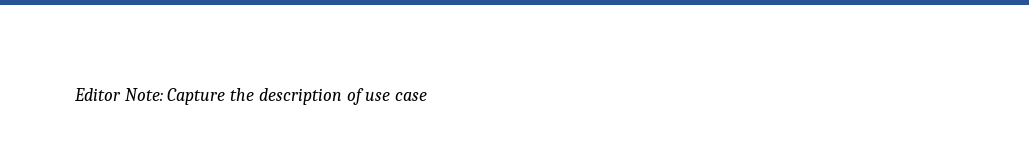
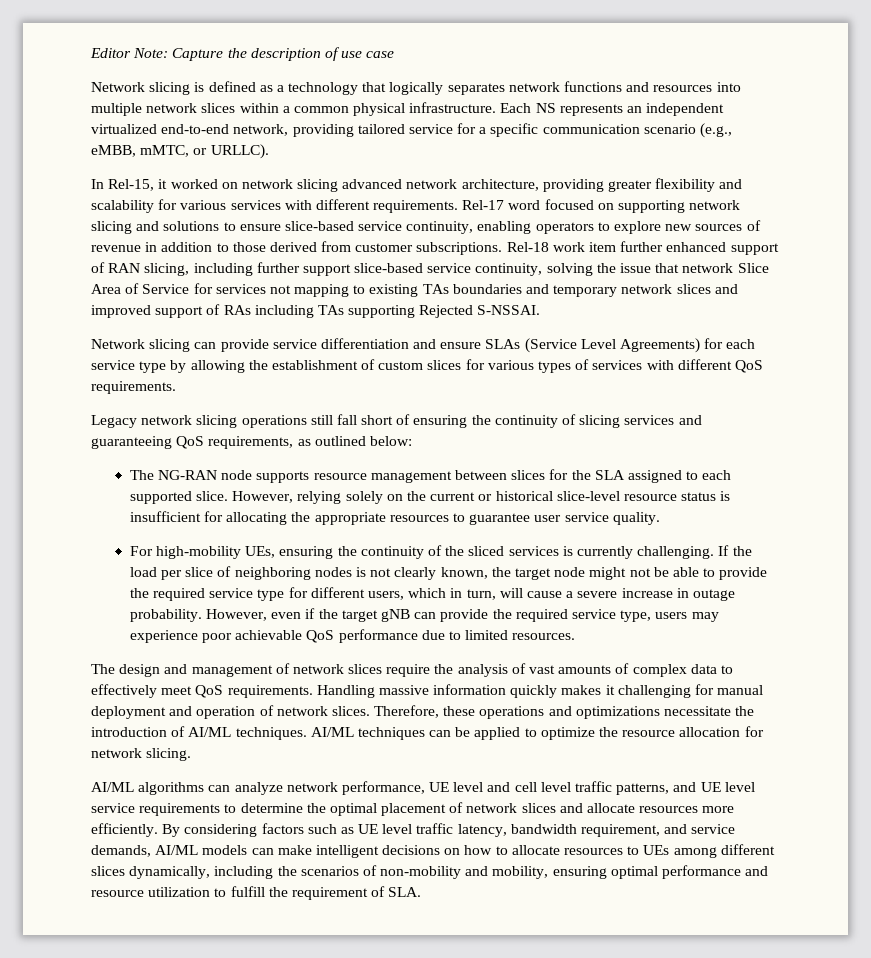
+ Network slicing is defined as a technology that logically separates network functions and resources into multiple network slices within a common physical infrastructure. Each NS represents an independent virtualized end-to-end network, providing tailored service for a specific communication scenario (e.g., eMBB, mMTC, or URLLC).
+ In Rel-15, it worked on network slicing advanced network architecture, providing greater flexibility and scalability for various services with different requirements. Rel-17 word focused on supporting network slicing and solutions to ensure slice-based service continuity, enabling operators to explore new sources of revenue in addition to those derived from customer subscriptions. Rel-18 work item further enhanced support of RAN slicing, including further support slice-based service continuity, solving the issue that network Slice Area of Service for services not mapping to existing TAs boundaries and temporary network slices and improved support of RAs including TAs supporting Rejected S-NSSAI.
+ Network slicing can provide service differentiation and ensure SLAs (Service Level Agreements) for each service type by allowing the establishment of custom slices for various types of services with different QoS requirements.
+ Legacy network slicing operations still fall short of ensuring the continuity of slicing services and guaranteeing QoS requirements, as outlined below:
+ The NG-RAN node supports resource management between slices for the SLA assigned to each supported slice. However, relying solely on the current or historical slice-level resource status is insufficient for allocating the appropriate resources to guarantee user service quality.
+ For high-mobility UEs, ensuring the continuity of the sliced services is currently challenging. If the load per slice of neighboring nodes is not clearly known, the target node might not be able to provide the required service type for different users, which in turn, will cause a severe increase in outage probability. However, even if the target gNB can provide the required service type, users may experience poor achievable QoS performance due to limited resources.
+ The design and management of network slices require the analysis of vast amounts of complex data to effectively meet QoS requirements. Handling massive information quickly makes it challenging for manual deployment and operation of network slices. Therefore, these operations and optimizations necessitate the introduction of AI/ML techniques. AI/ML techniques can be applied to optimize the resource allocation for network slicing.
+ AI/ML algorithms can analyze network performance, UE level and cell level traffic patterns, and UE level service requirements to determine the optimal placement of network slices and allocate resources more efficiently. By considering factors such as UE level traffic latency, bandwidth requirement, and service demands, AI/ML models can make intelligent decisions on how to allocate resources to UEs among different slices dynamically, including the scenarios of non-mobility and mobility, ensuring optimal performance and resource utilization to fulfill the requirement of SLA.

